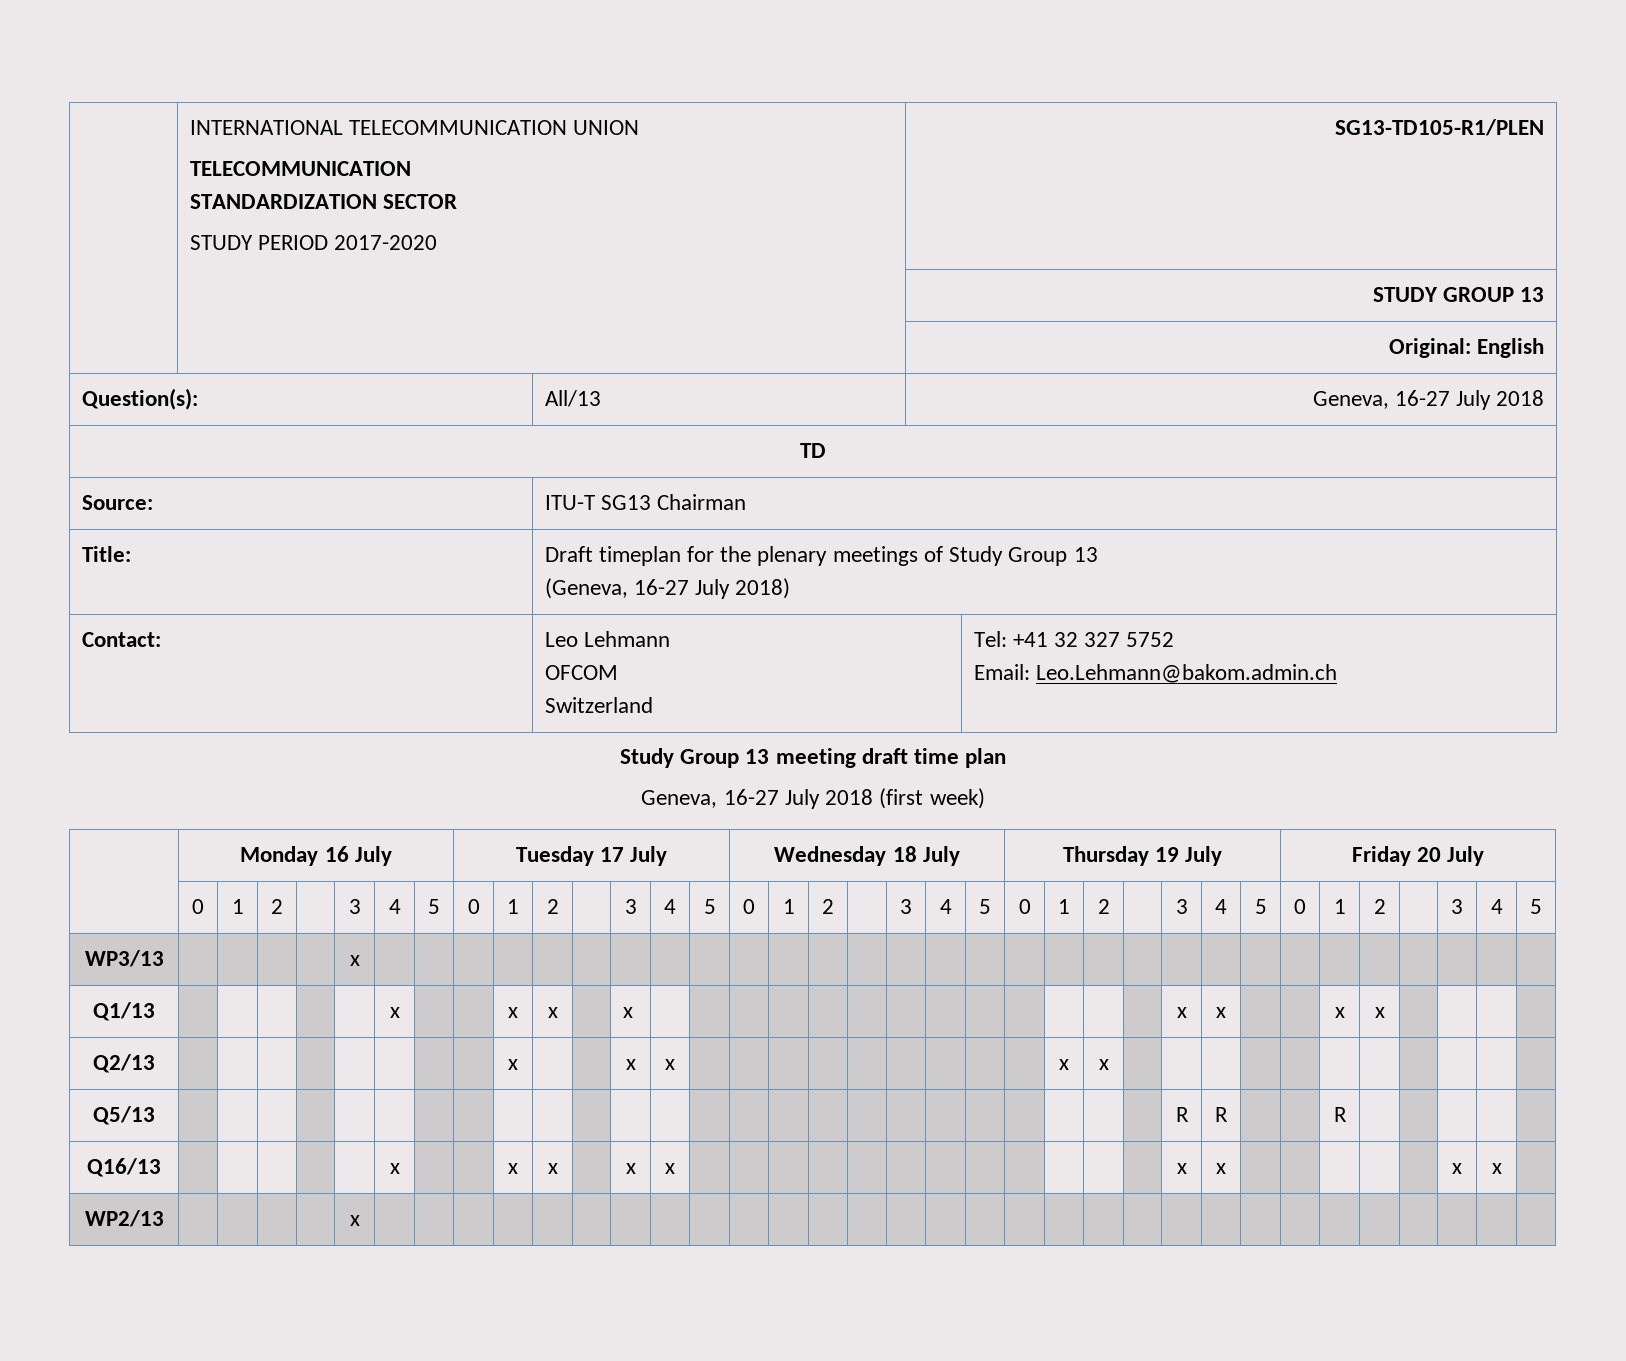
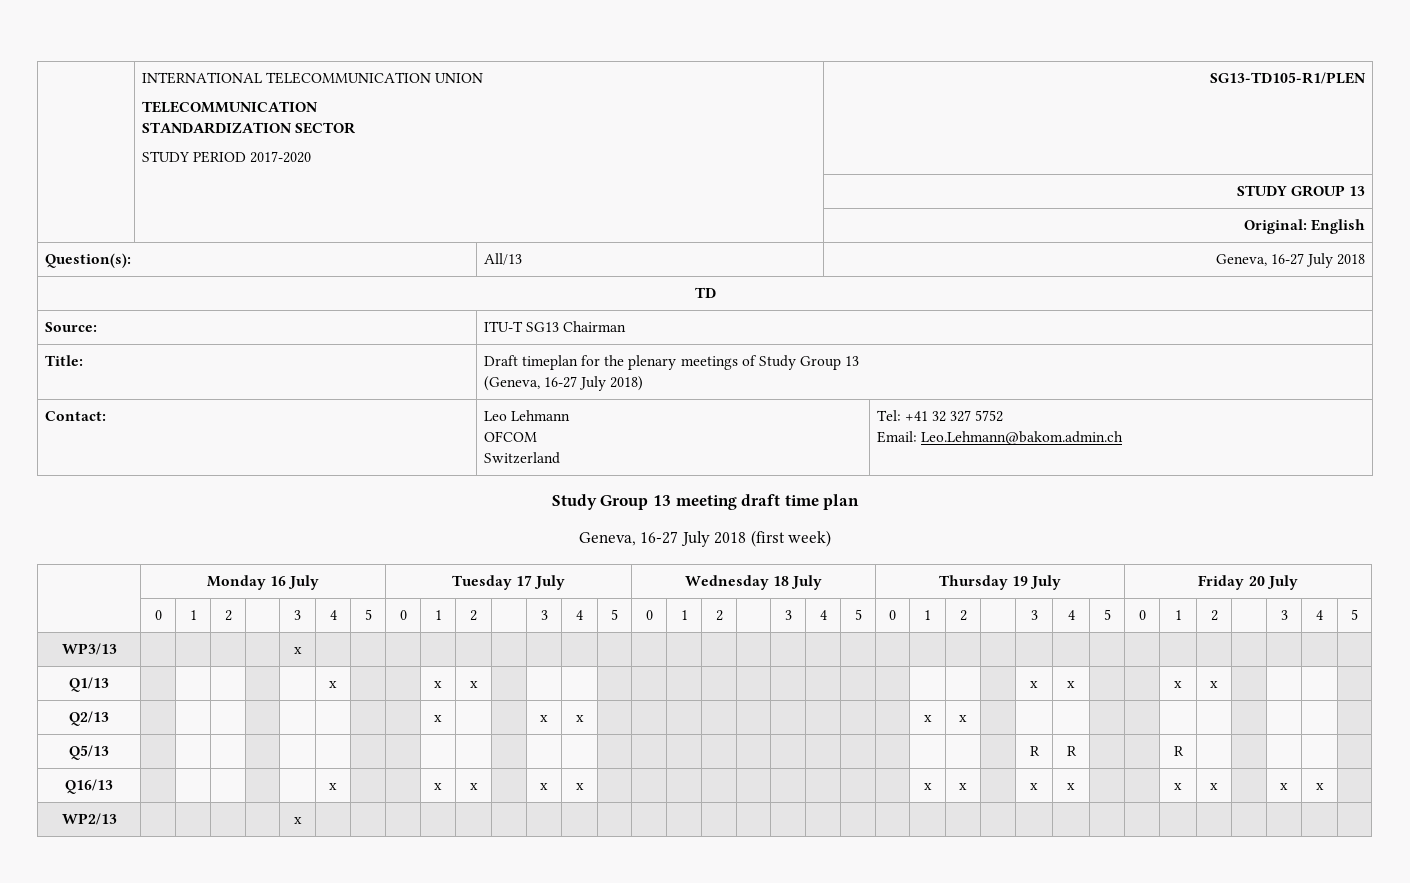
- Q1/13 | | | | | | x | | | x | x | | x | | | | | | | | | | | | | | x | x | | | x | x | | | |
+ Q1/13 | | | | | | x | | | x | x | | | | | | | | | | | | | | | | x | x | | | x | x | | | |
- Q16/13 | | | | | | x | | | x | x | | x | x | | | | | | | | | | | | | x | x | | | | | | x | x |
+ Q16/13 | | | | | | x | | | x | x | | x | x | | | | | | | | | | x | x | | x | x | | | x | x | | x | x |

